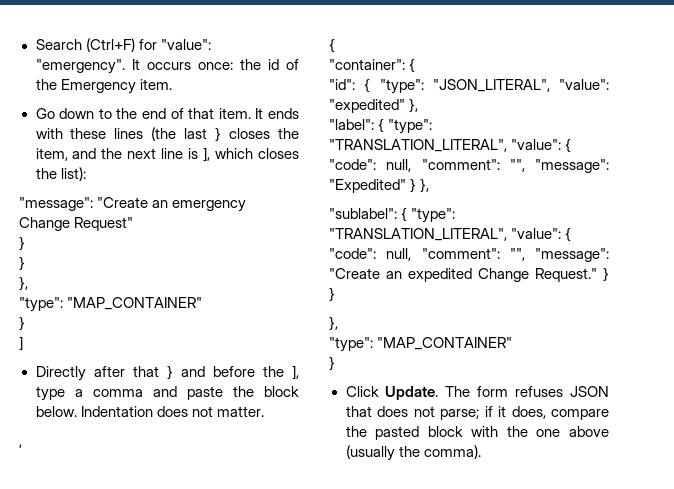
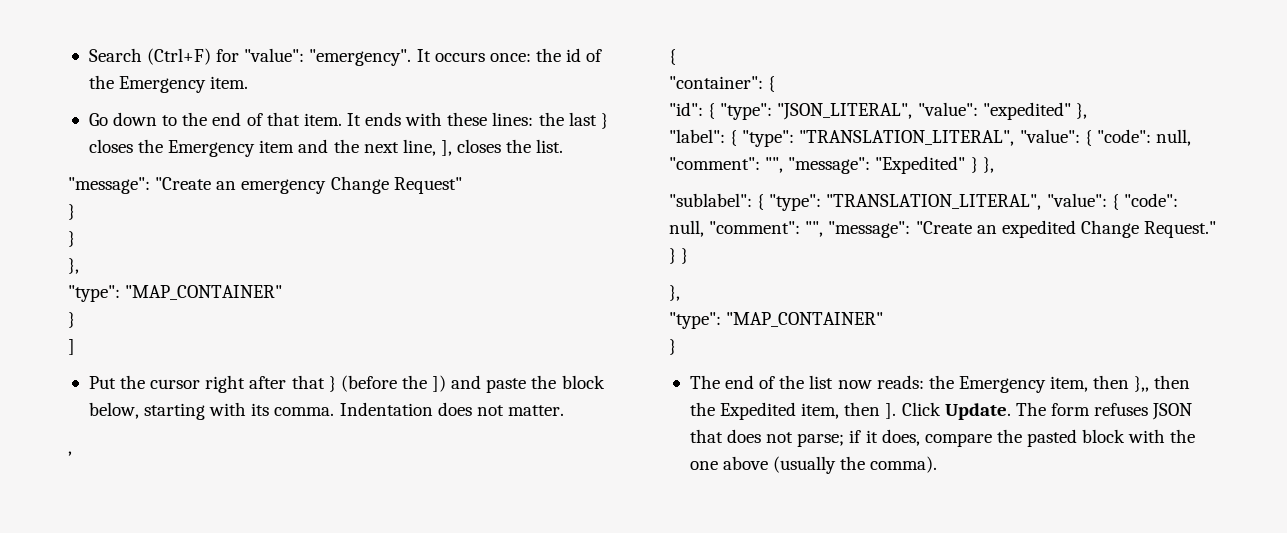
- It ends with these lines (the last } closes the item, and the next line is ], which closes the list):
+ It ends with these lines: the last } closes the Emergency item and the next line, ], closes the list.
- Directly after that } and before the ], type a comma and paste the block below.
+ Put the cursor right after that } (before the ]) and paste the block below, starting with its comma.
+ The end of the list now reads: the Emergency item, then },, then the Expedited item, then ].

